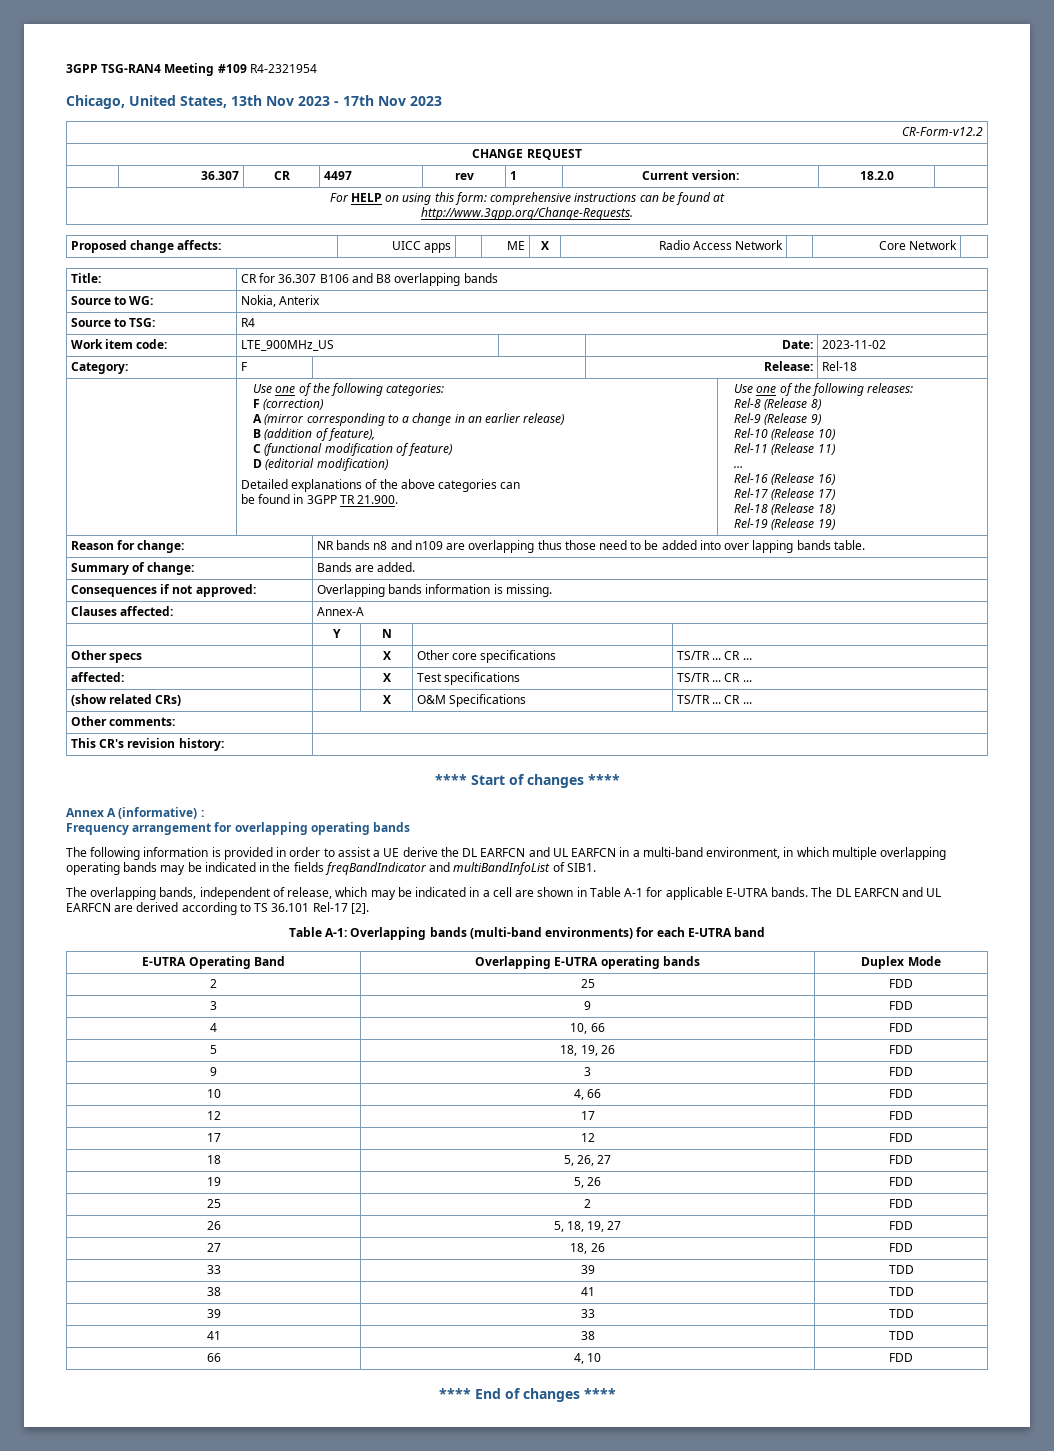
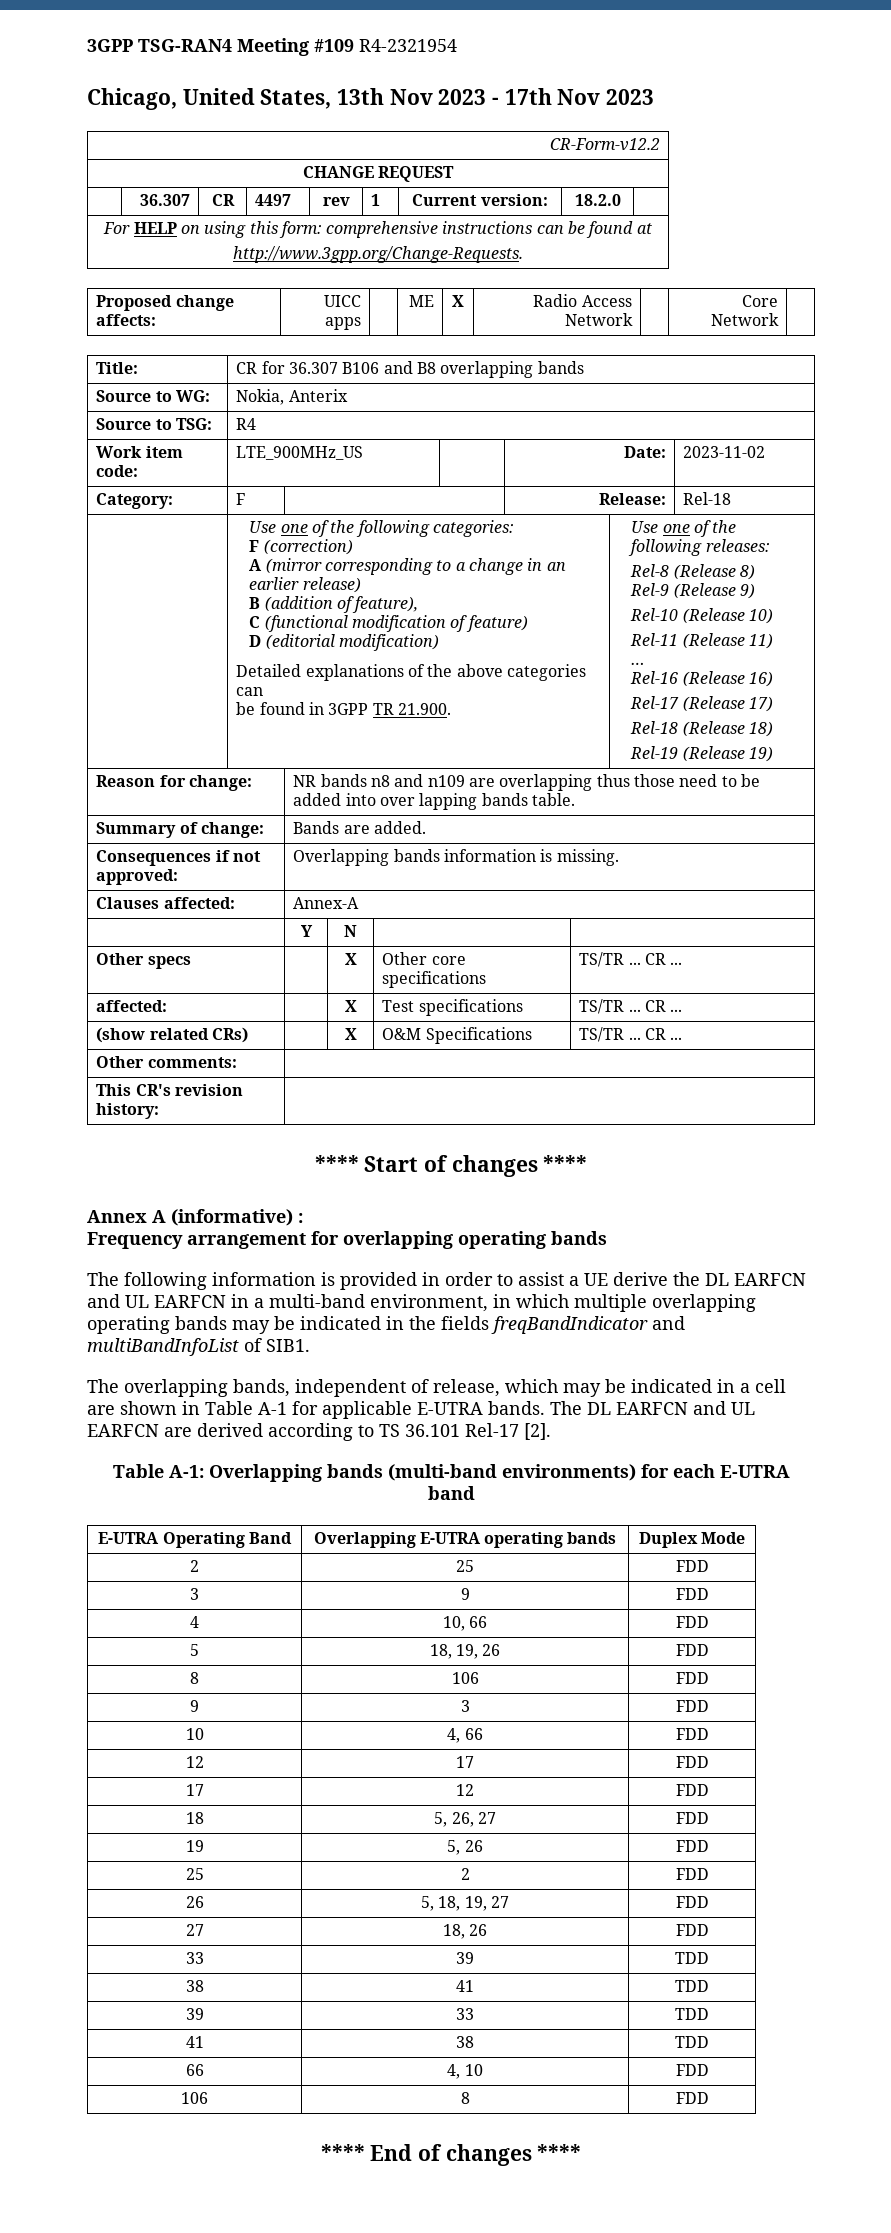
+ 8 | 106 | FDD
+ 106 | 8 | FDD

